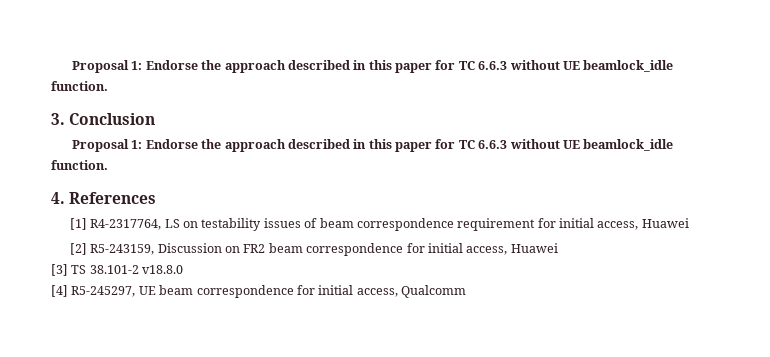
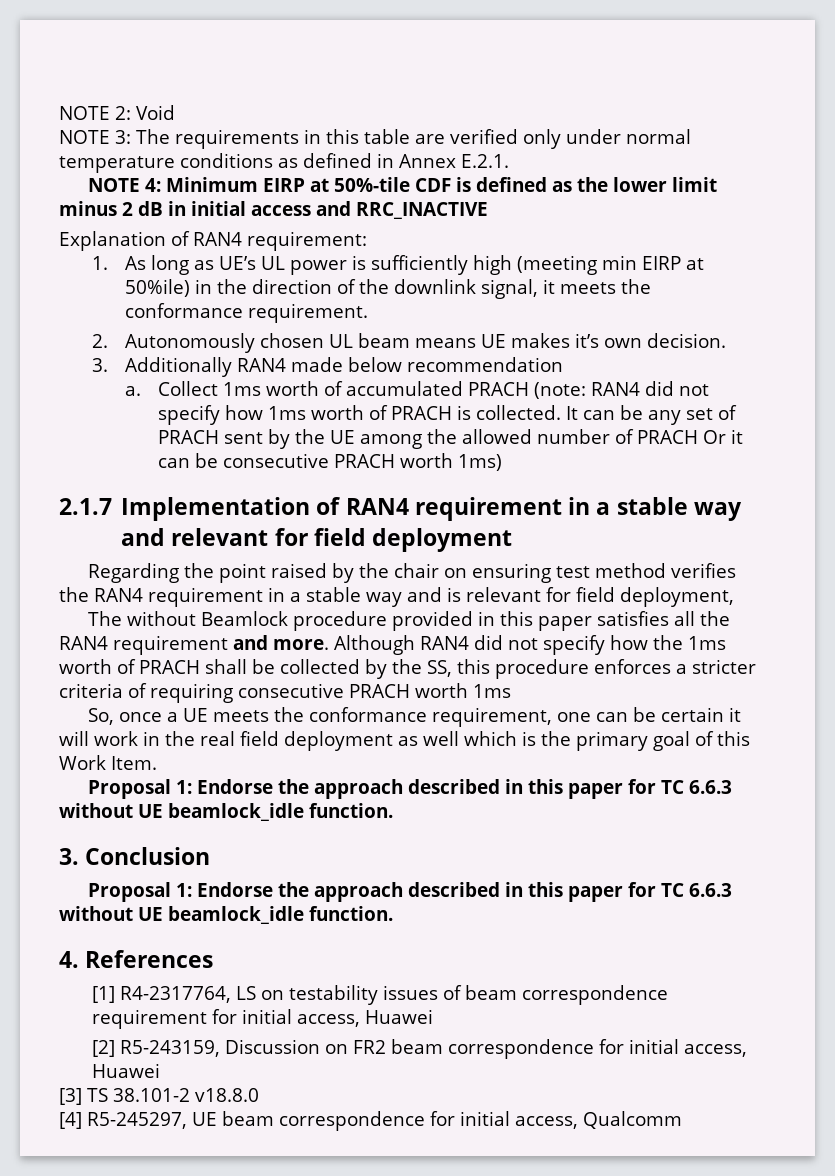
+ NOTE 2: Void
+ NOTE 3: The requirements in this table are verified only under normal temperature conditions as defined in Annex E.2.1.
+ NOTE 4: Minimum EIRP at 50%-tile CDF is defined as the lower limit minus 2 dB in initial access and RRC_INACTIVE
+ Explanation of RAN4 requirement:
+ 1. As long as UE’s UL power is sufficiently high (meeting min EIRP at 50%ile) in the direction of the downlink signal, it meets the conformance requirement.
+ 2. Autonomously chosen UL beam means UE makes it’s own decision.
+ 3. Additionally RAN4 made below recommendation
+ a. Collect 1ms worth of accumulated PRACH (note: RAN4 did not specify how 1ms worth of PRACH is collected. It can be any set of PRACH sent by the UE among the allowed number of PRACH Or it can be consecutive PRACH worth 1ms)
+ 2.1.7 Implementation of RAN4 requirement in a stable way and relevant for field deployment
+ Regarding the point raised by the chair on ensuring test method verifies the RAN4 requirement in a stable way and is relevant for field deployment,
+ The without Beamlock procedure provided in this paper satisfies all the RAN4 requirement and more. Although RAN4 did not specify how the 1ms worth of PRACH shall be collected by the SS, this procedure enforces a stricter criteria of requiring consecutive PRACH worth 1ms
+ So, once a UE meets the conformance requirement, one can be certain it will work in the real field deployment as well which is the primary goal of this Work Item.

